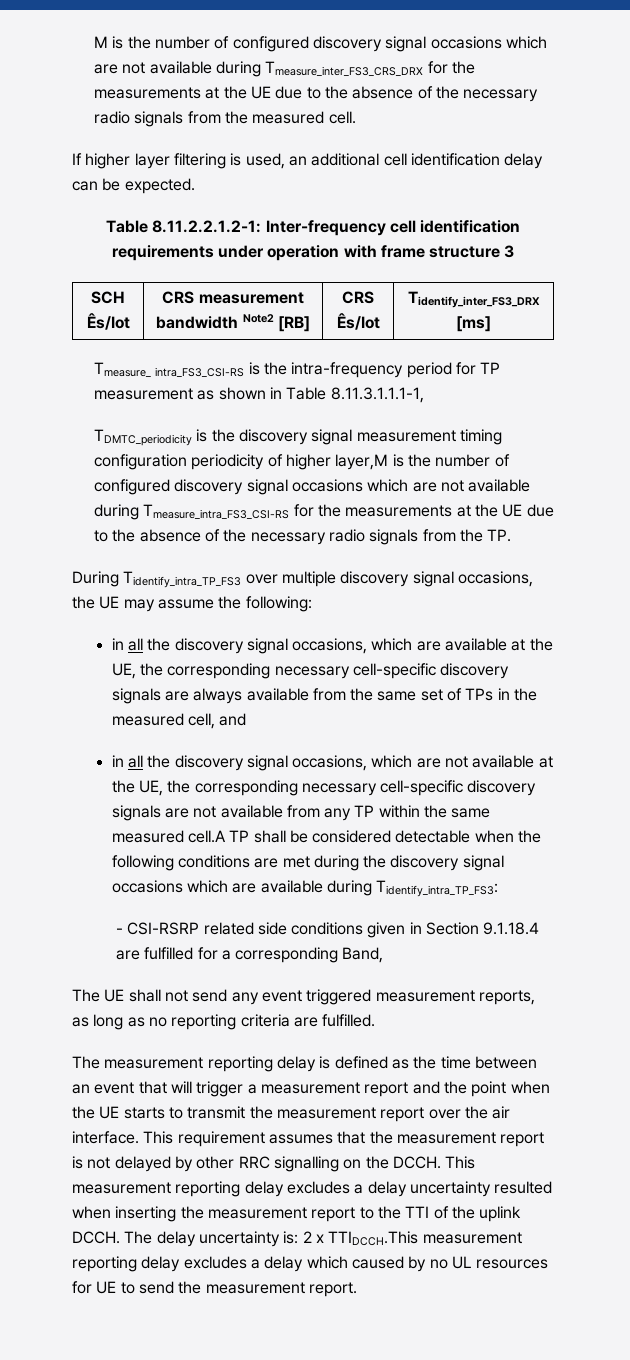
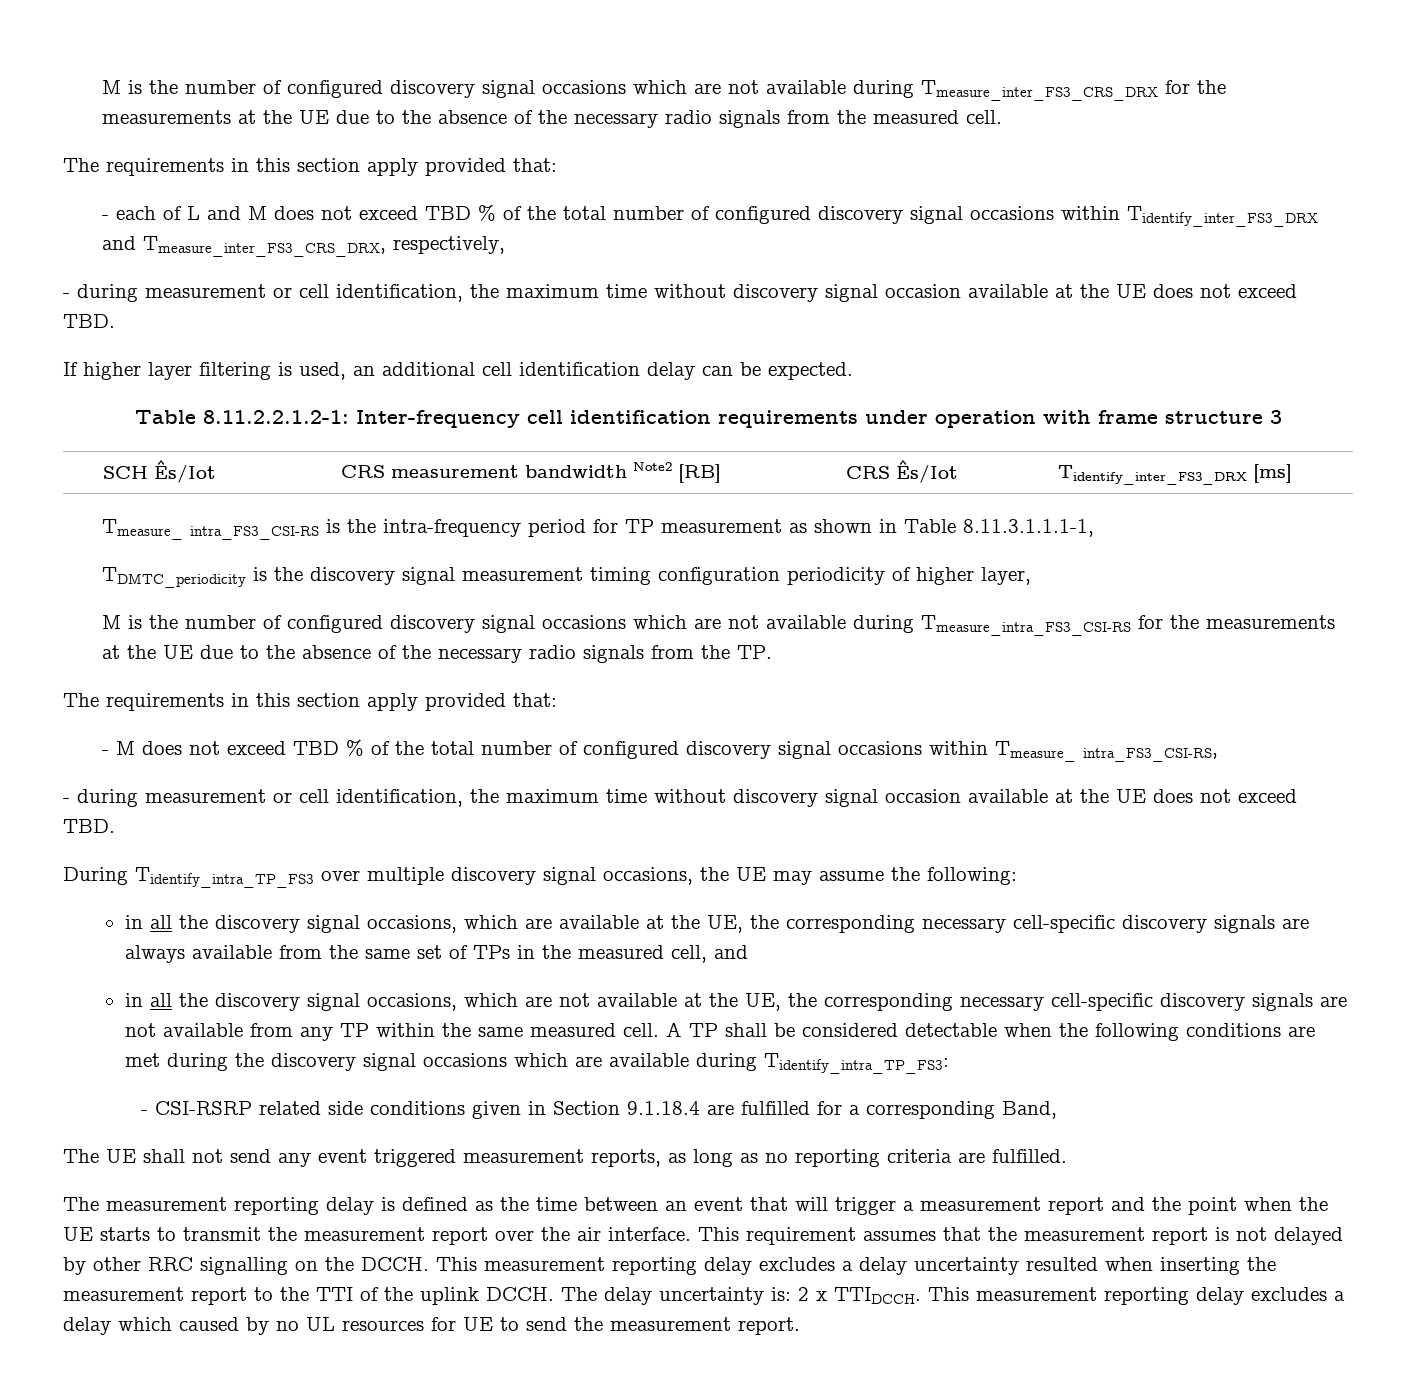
  M is the number of configured discovery signal occasions which are not available during Tmeasure_inter_FS3_CRS_DRX for the measurements at the UE due to the absence of the necessary radio signals from the measured cell.
+ The requirements in this section apply provided that:
+ - each of L and M does not exceed TBD % of the total number of configured discovery signal occasions within Tidentify_inter_FS3_DRX and Tmeasure_inter_FS3_CRS_DRX, respectively,
+ - during measurement or cell identification, the maximum time without discovery signal occasion available at the UE does not exceed TBD.
- TDMTC_periodicity is the discovery signal measurement timing configuration periodicity of higher layer,M is the number of configured discovery signal occasions which are not available during Tmeasure_intra_FS3_CSI-RS for the measurements at the UE due to the absence of the necessary radio signals from the TP.
+ TDMTC_periodicity is the discovery signal measurement timing configuration periodicity of higher layer,
+ M is the number of configured discovery signal occasions which are not available during Tmeasure_intra_FS3_CSI-RS for the measurements at the UE due to the absence of the necessary radio signals from the TP.
+ The requirements in this section apply provided that:
+ - M does not exceed TBD % of the total number of configured discovery signal occasions within Tmeasure_ intra_FS3_CSI-RS,
+ - during measurement or cell identification, the maximum time without discovery signal occasion available at the UE does not exceed TBD.
- in all the discovery signal occasions, which are not available at the UE, the corresponding necessary cell-specific discovery signals are not available from any TP within the same measured cell.A TP shall be considered detectable when the following conditions are met during the discovery signal occasions which are available during Tidentify_intra_TP_FS3:
+ in all the discovery signal occasions, which are not available at the UE, the corresponding necessary cell-specific discovery signals are not available from any TP within the same measured cell. A TP shall be considered detectable when the following conditions are met during the discovery signal occasions which are available during Tidentify_intra_TP_FS3:
- The delay uncertainty is: 2 x TTIDCCH.This measurement reporting delay excludes a delay which caused by no UL resources for UE to send the measurement report.
+ The delay uncertainty is: 2 x TTIDCCH. This measurement reporting delay excludes a delay which caused by no UL resources for UE to send the measurement report.

